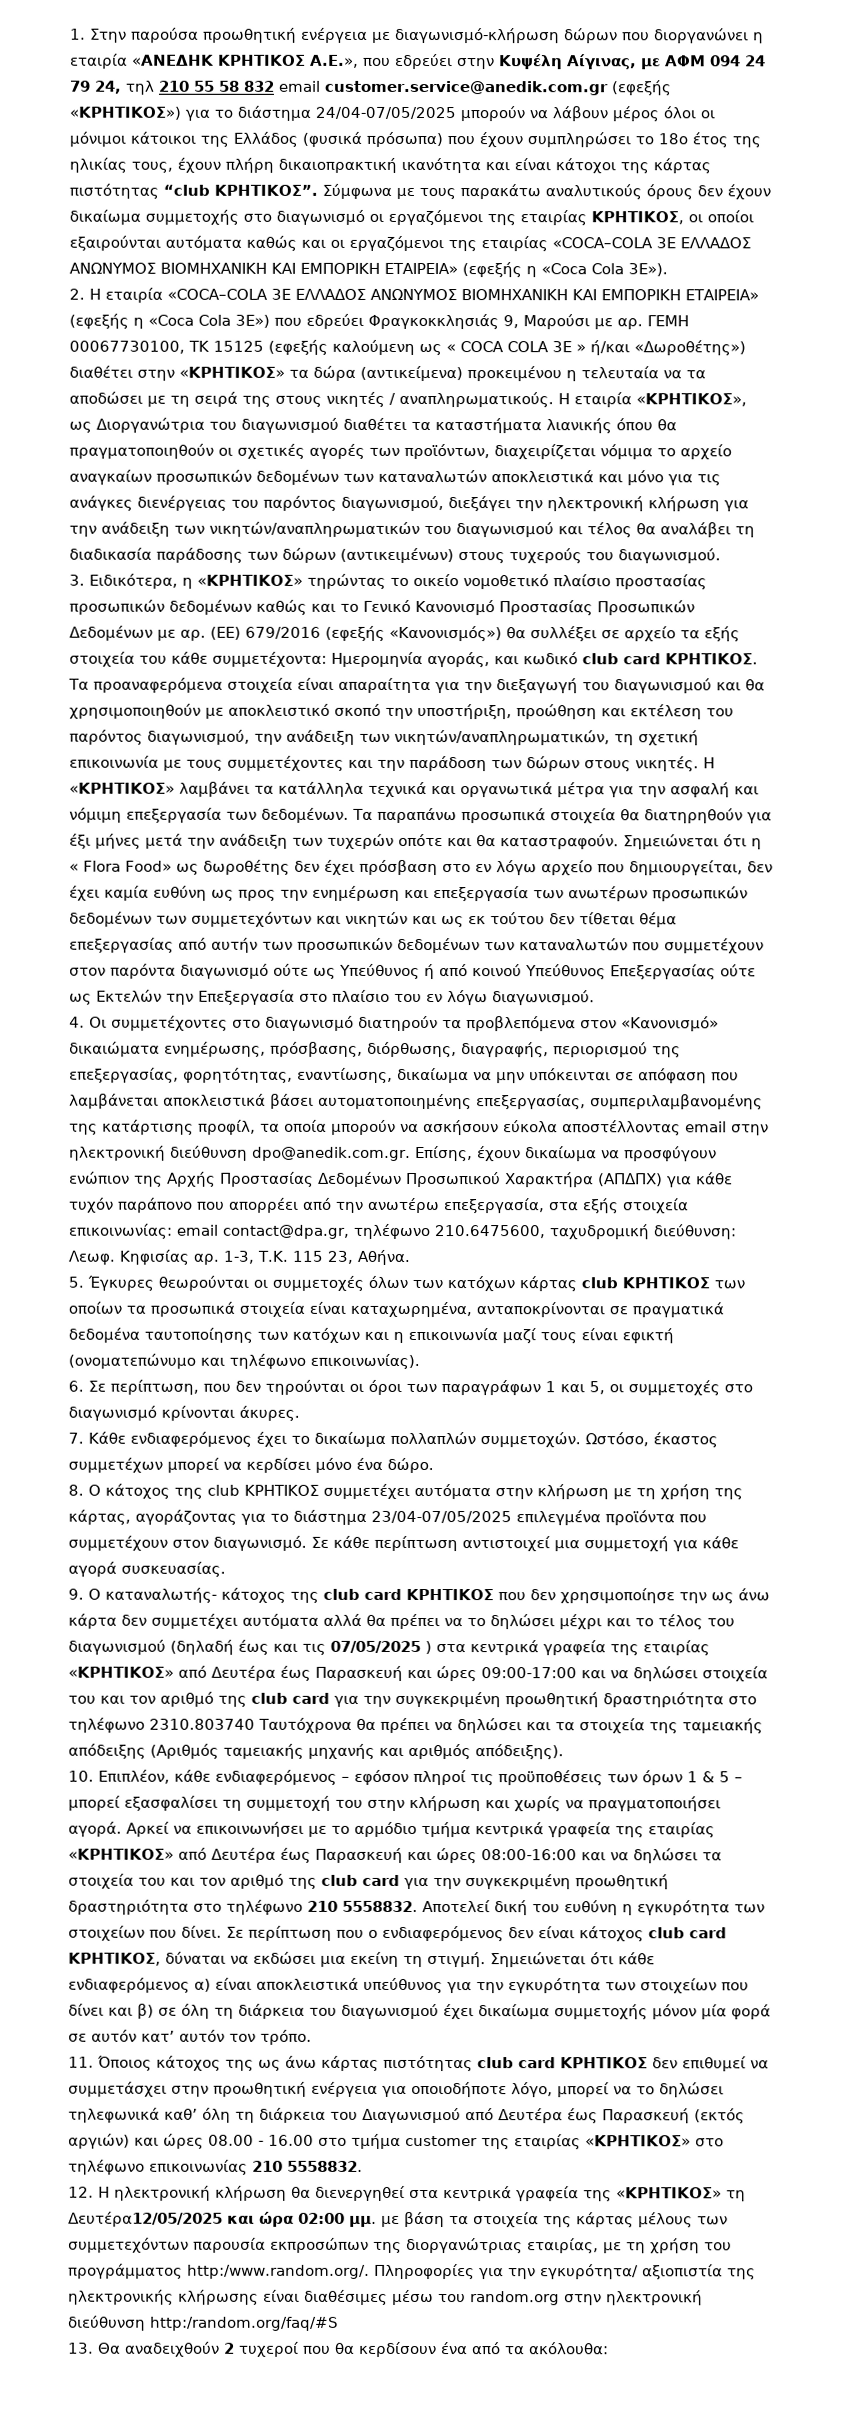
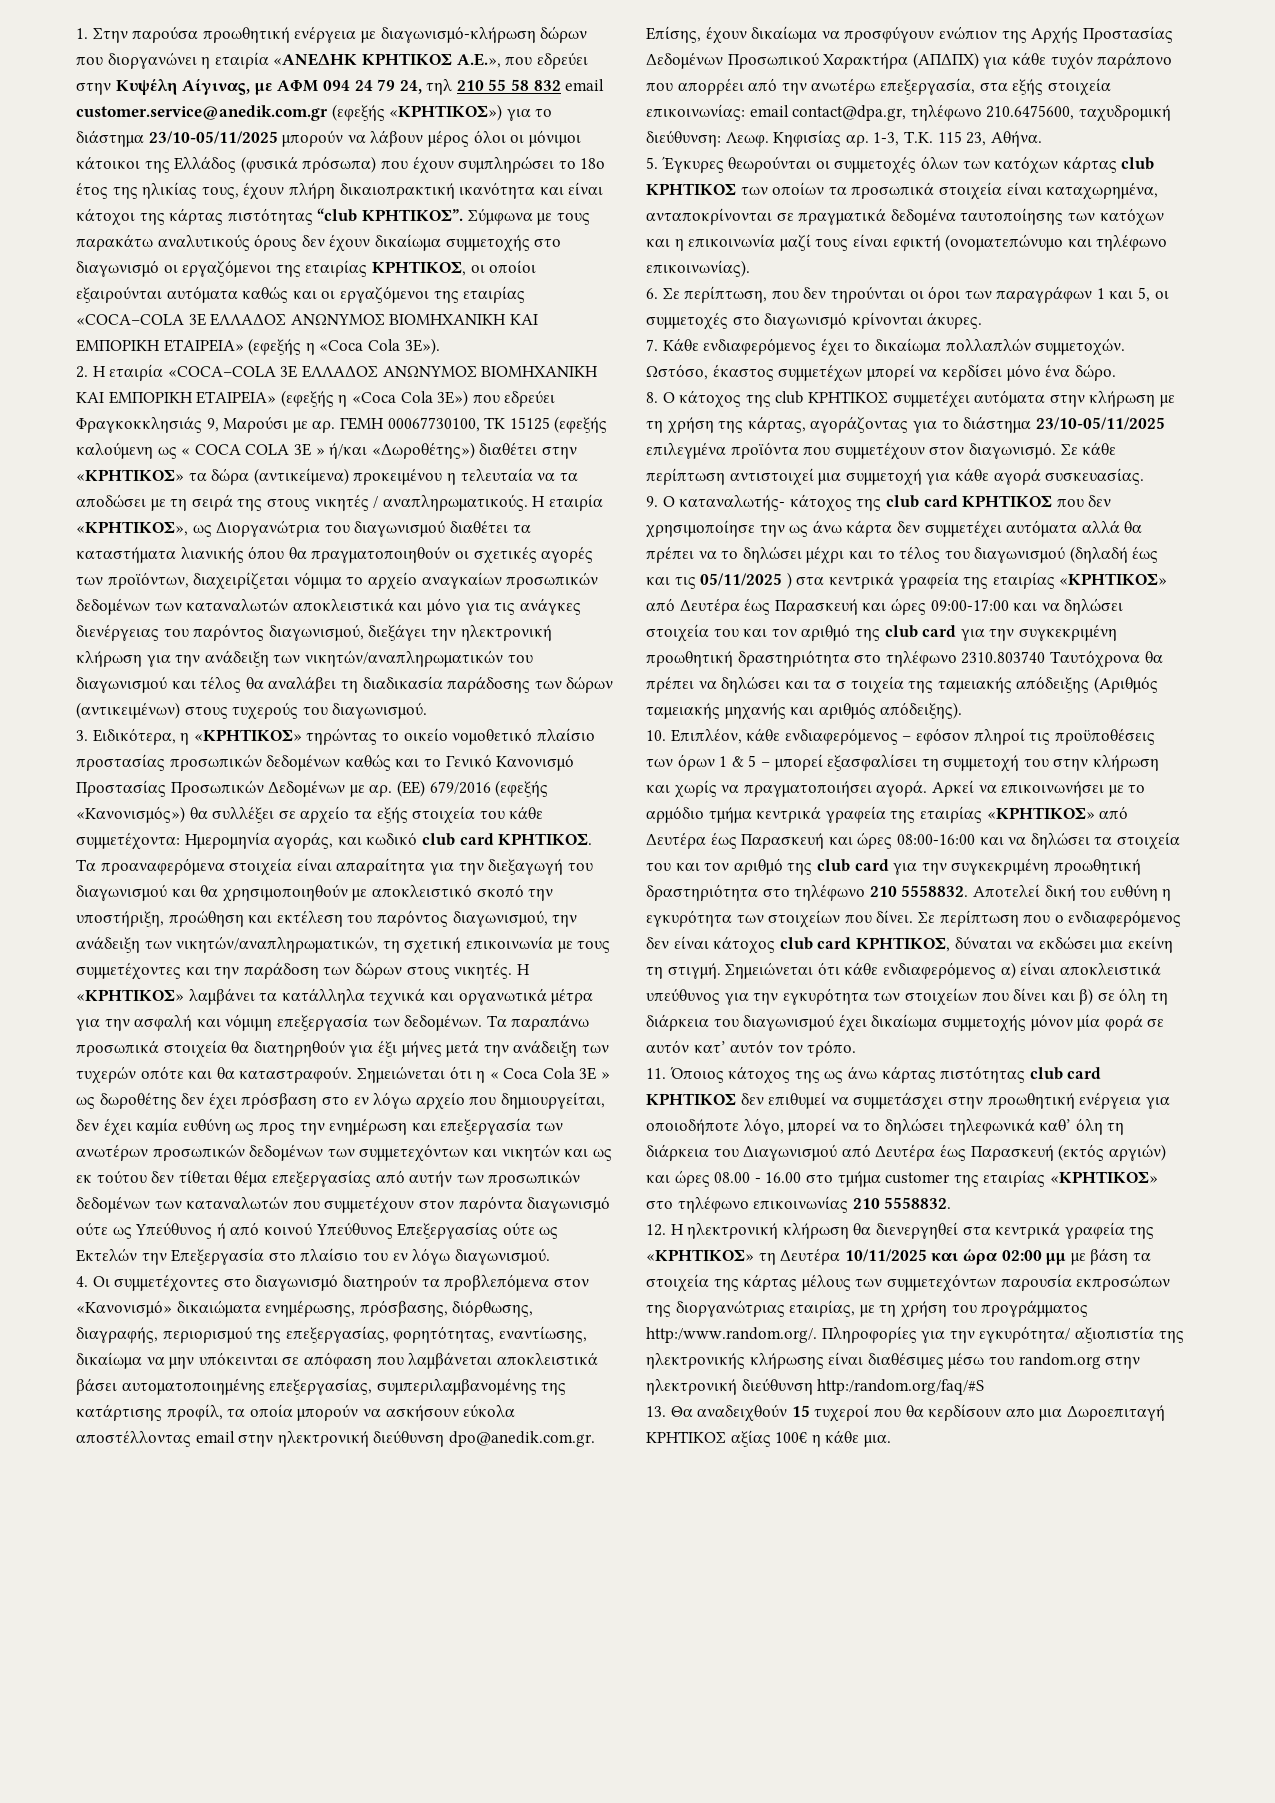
- 1. Στην παρούσα προωθητική ενέργεια με διαγωνισμό-κλήρωση δώρων που διοργανώνει η εταιρία «ΑΝΕΔΗΚ ΚΡΗΤΙΚΟΣ Α.Ε.», που εδρεύει στην Κυψέλη Αίγινας, με ΑΦΜ 094 24 79 24, τηλ 210 55 58 832 email customer.service@anedik.com.gr (εφεξής «ΚΡΗΤΙΚΟΣ») για το διάστημα 24/04-07/05/2025 μπορούν να λάβουν μέρος όλοι οι μόνιμοι κάτοικοι της Ελλάδος (φυσικά πρόσωπα) που έχουν συμπληρώσει το 18ο έτος της ηλικίας τους, έχουν πλήρη δικαιοπρακτική ικανότητα και είναι κάτοχοι της κάρτας πιστότητας “club ΚΡΗΤΙΚΟΣ”.
+ 1. Στην παρούσα προωθητική ενέργεια με διαγωνισμό-κλήρωση δώρων που διοργανώνει η εταιρία «ΑΝΕΔΗΚ ΚΡΗΤΙΚΟΣ Α.Ε.», που εδρεύει στην Κυψέλη Αίγινας, με ΑΦΜ 094 24 79 24, τηλ 210 55 58 832 email customer.service@anedik.com.gr (εφεξής «ΚΡΗΤΙΚΟΣ») για το διάστημα 23/10-05/11/2025 μπορούν να λάβουν μέρος όλοι οι μόνιμοι κάτοικοι της Ελλάδος (φυσικά πρόσωπα) που έχουν συμπληρώσει το 18ο έτος της ηλικίας τους, έχουν πλήρη δικαιοπρακτική ικανότητα και είναι κάτοχοι της κάρτας πιστότητας “club ΚΡΗΤΙΚΟΣ”.
- Σημειώνεται ότι η « Flora Food» ως δωροθέτης δεν έχει πρόσβαση στο εν λόγω αρχείο που δημιουργείται, δεν έχει καμία ευθύνη ως προς την ενημέρωση και επεξεργασία των ανωτέρων προσωπικών δεδομένων των συμμετεχόντων και νικητών και ως εκ τούτου δεν τίθεται θέμα επεξεργασίας από αυτήν των προσωπικών δεδομένων των καταναλωτών που συμμετέχουν στον παρόντα διαγωνισμό ούτε ως Υπεύθυνος ή από κοινού Υπεύθυνος Επεξεργασίας ούτε ως Εκτελών την Επεξεργασία στο πλαίσιο του εν λόγω διαγωνισμού.
+ Σημειώνεται ότι η « Coca Cola 3E » ως δωροθέτης δεν έχει πρόσβαση στο εν λόγω αρχείο που δημιουργείται, δεν έχει καμία ευθύνη ως προς την ενημέρωση και επεξεργασία των ανωτέρων προσωπικών δεδομένων των συμμετεχόντων και νικητών και ως εκ τούτου δεν τίθεται θέμα επεξεργασίας από αυτήν των προσωπικών δεδομένων των καταναλωτών που συμμετέχουν στον παρόντα διαγωνισμό ούτε ως Υπεύθυνος ή από κοινού Υπεύθυνος Επεξεργασίας ούτε ως Εκτελών την Επεξεργασία στο πλαίσιο του εν λόγω διαγωνισμού.
- 8. Ο κάτοχος της club ΚΡΗΤΙΚΟΣ συμμετέχει αυτόματα στην κλήρωση με τη χρήση της κάρτας, αγοράζοντας για το διάστημα 23/04-07/05/2025 επιλεγμένα προϊόντα που συμμετέχουν στον διαγωνισμό.
+ 8. Ο κάτοχος της club ΚΡΗΤΙΚΟΣ συμμετέχει αυτόματα στην κλήρωση με τη χρήση της κάρτας, αγοράζοντας για το διάστημα 23/10-05/11/2025 επιλεγμένα προϊόντα που συμμετέχουν στον διαγωνισμό.
- 9. Ο καταναλωτής- κάτοχος της club card ΚΡΗΤΙΚΟΣ που δεν χρησιμοποίησε την ως άνω κάρτα δεν συμμετέχει αυτόματα αλλά θα πρέπει να το δηλώσει μέχρι και το τέλος του διαγωνισμού (δηλαδή έως και τις 07/05/2025 ) στα κεντρικά γραφεία της εταιρίας «ΚΡΗΤΙΚΟΣ» από Δευτέρα έως Παρασκευή και ώρες 09:00-17:00 και να δηλώσει στοιχεία του και τον αριθμό της club card για την συγκεκριμένη προωθητική δραστηριότητα στο τηλέφωνο 2310.803740 Ταυτόχρονα θα πρέπει να δηλώσει και τα στοιχεία της ταμειακής απόδειξης (Αριθμός ταμειακής μηχανής και αριθμός απόδειξης).
+ 9. Ο καταναλωτής- κάτοχος της club card ΚΡΗΤΙΚΟΣ που δεν χρησιμοποίησε την ως άνω κάρτα δεν συμμετέχει αυτόματα αλλά θα πρέπει να το δηλώσει μέχρι και το τέλος του διαγωνισμού (δηλαδή έως και τις 05/11/2025 ) στα κεντρικά γραφεία της εταιρίας «ΚΡΗΤΙΚΟΣ» από Δευτέρα έως Παρασκευή και ώρες 09:00-17:00 και να δηλώσει στοιχεία του και τον αριθμό της club card για την συγκεκριμένη προωθητική δραστηριότητα στο τηλέφωνο 2310.803740 Ταυτόχρονα θα πρέπει να δηλώσει και τα σ τοιχεία της ταμειακής απόδειξης (Αριθμός ταμειακής μηχανής και αριθμός απόδειξης).
- 12. Η ηλεκτρονική κλήρωση θα διενεργηθεί στα κεντρικά γραφεία της «ΚΡΗΤΙΚΟΣ» τη Δευτέρα12/05/2025 και ώρα 02:00 μμ. με βάση τα στοιχεία της κάρτας μέλους των συμμετεχόντων παρουσία εκπροσώπων της διοργανώτριας εταιρίας, με τη χρήση του προγράμματος http:/www.random.org/. Πληροφορίες για την εγκυρότητα/ αξιοπιστία της ηλεκτρονικής κλήρωσης είναι διαθέσιμες μέσω του random.org στην ηλεκτρονική διεύθυνση http:/random.org/faq/#S
+ 12. Η ηλεκτρονική κλήρωση θα διενεργηθεί στα κεντρικά γραφεία της «ΚΡΗΤΙΚΟΣ» τη Δευτέρα 10/11/2025 και ώρα 02:00 μμ με βάση τα στοιχεία της κάρτας μέλους των συμμετεχόντων παρουσία εκπροσώπων της διοργανώτριας εταιρίας, με τη χρήση του προγράμματος http:/www.random.org/. Πληροφορίες για την εγκυρότητα/ αξιοπιστία της ηλεκτρονικής κλήρωσης είναι διαθέσιμες μέσω του random.org στην ηλεκτρονική διεύθυνση http:/random.org/faq/#S
- 13. Θα αναδειχθούν 2 τυχεροί που θα κερδίσουν ένα από τα ακόλουθα:
+ 13. Θα αναδειχθούν 15 τυχεροί που θα κερδίσουν απο μια Δωροεπιταγή ΚΡΗΤΙΚΟΣ αξίας 100€ η κάθε μια.

